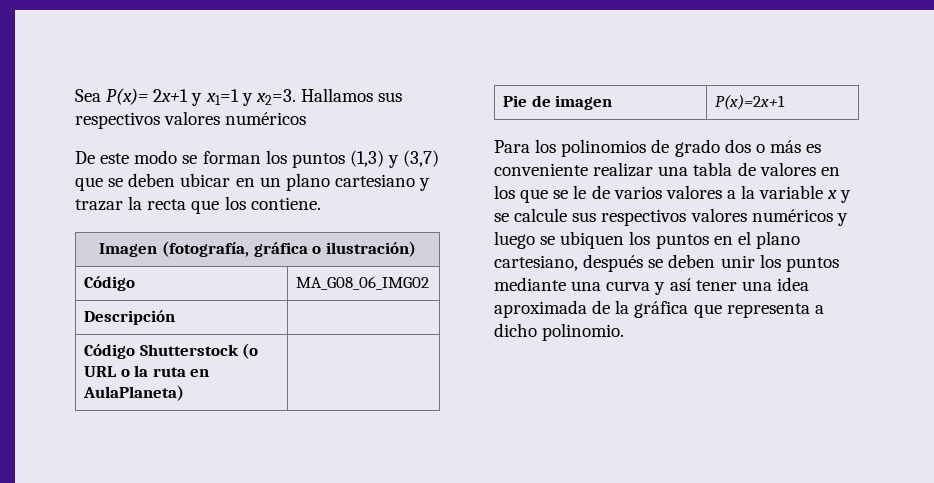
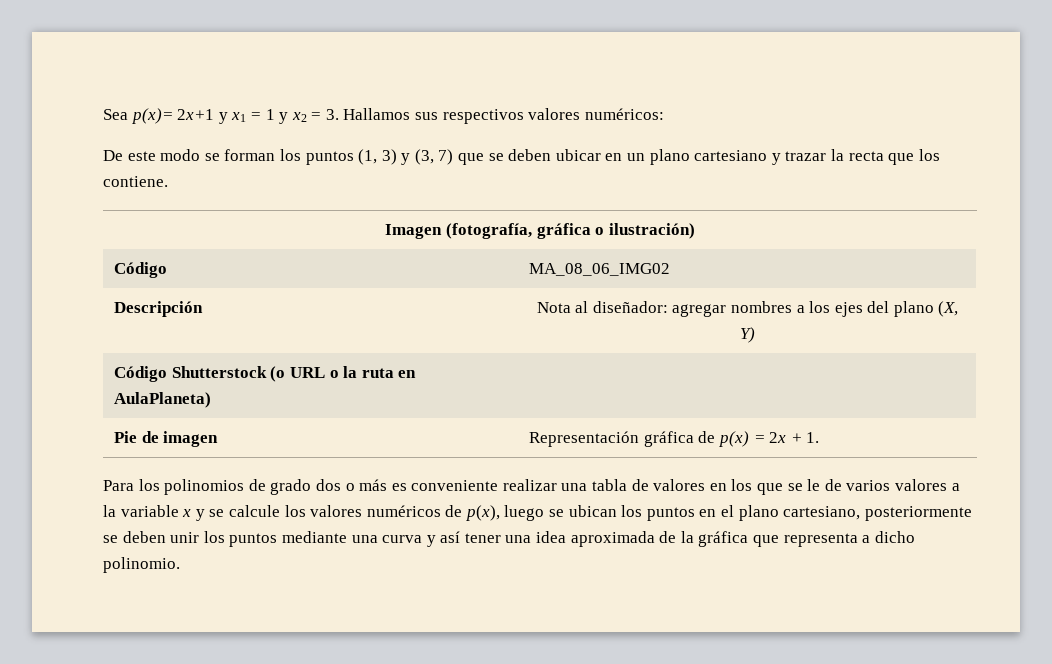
- Sea P(x)= 2x+1 y x1=1 y x2=3. Hallamos sus respectivos valores numéricos
+ Sea p(x)= 2x+1 y x1 = 1 y x2 = 3. Hallamos sus respectivos valores numéricos:
- De este modo se forman los puntos (1,3) y (3,7) que se deben ubicar en un plano cartesiano y trazar la recta que los contiene.
+ De este modo se forman los puntos (1, 3) y (3, 7) que se deben ubicar en un plano cartesiano y trazar la recta que los contiene.
- Código | MA_G08_06_IMG02
+ Código | MA_08_06_IMG02
- Descripción |
+ Descripción | Nota al diseñador: agregar nombres a los ejes del plano (X, Y)
- Pie de imagen | P(x)=2x+1
+ Pie de imagen | Representación gráfica de p(x) = 2x + 1.
- Para los polinomios de grado dos o más es conveniente realizar una tabla de valores en los que se le de varios valores a la variable x y se calcule sus respectivos valores numéricos y luego se ubiquen los puntos en el plano cartesiano, después se deben unir los puntos mediante una curva y así tener una idea aproximada de la gráfica que representa a dicho polinomio.
+ Para los polinomios de grado dos o más es conveniente realizar una tabla de valores en los que se le de varios valores a la variable x y se calcule los valores numéricos de p(x), luego se ubican los puntos en el plano cartesiano, posteriormente se deben unir los puntos mediante una curva y así tener una idea aproximada de la gráfica que representa a dicho polinomio.

